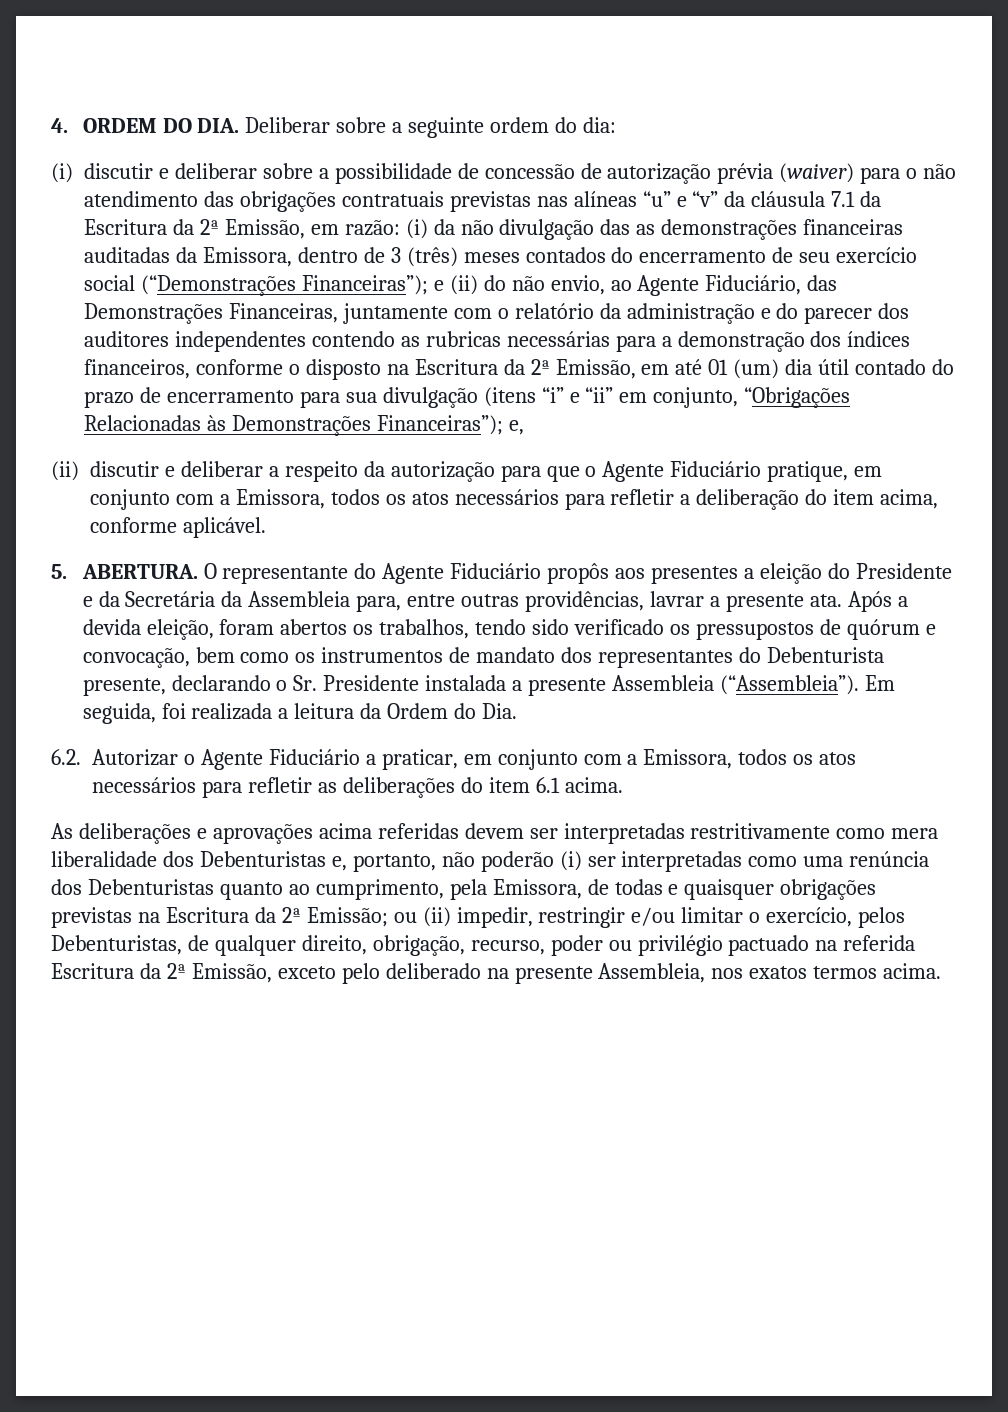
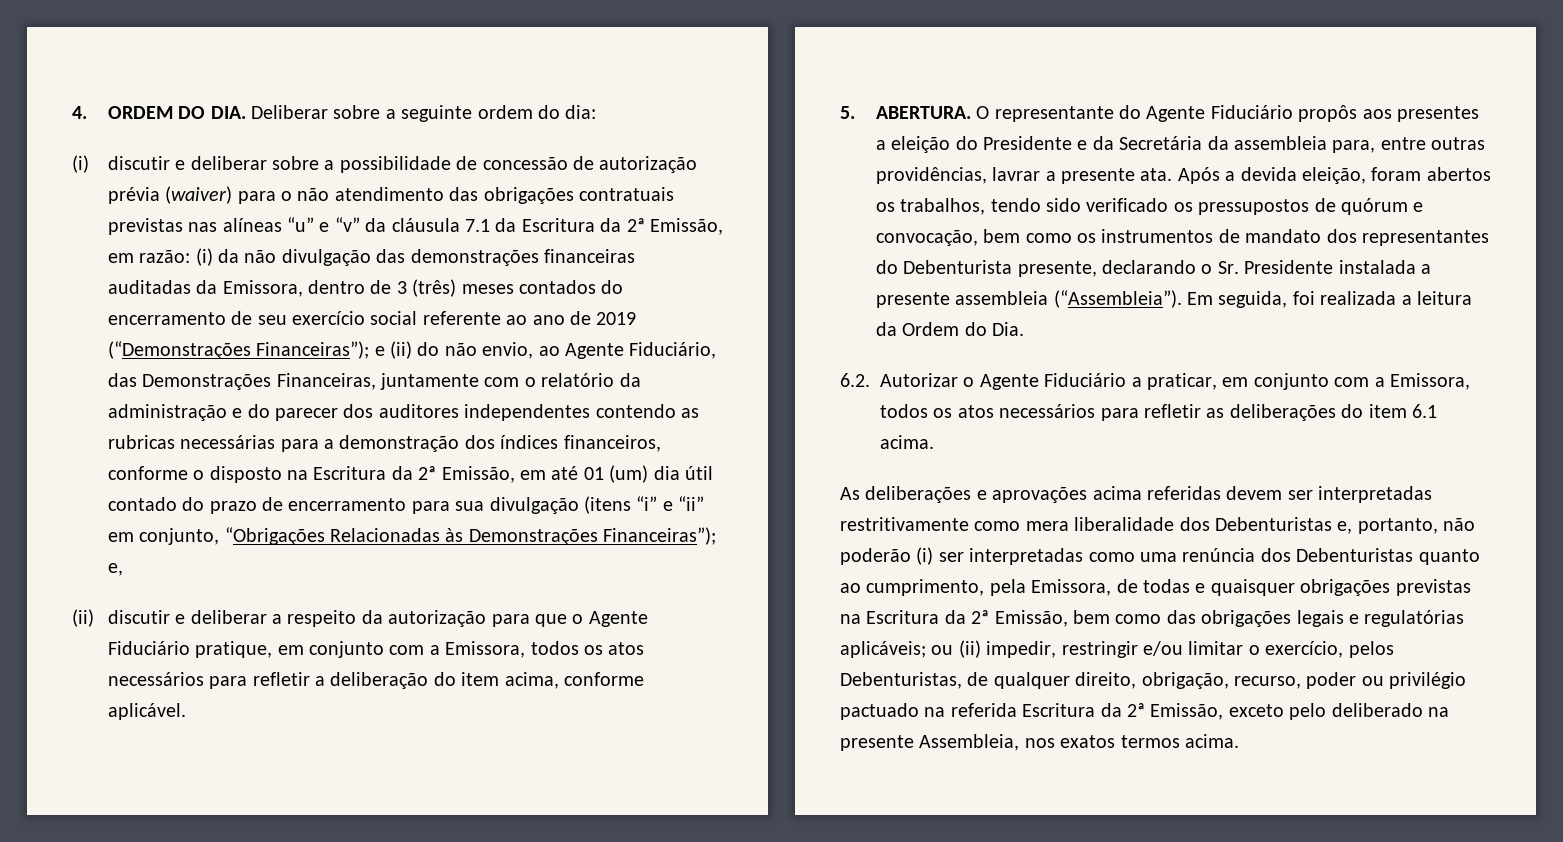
- (i) da não divulgação das as demonstrações financeiras auditadas da Emissora, dentro de 3 (três) meses contados do encerramento de seu exercício social (“Demonstrações Financeiras”);
+ (i) da não divulgação das demonstrações financeiras auditadas da Emissora, dentro de 3 (três) meses contados do encerramento de seu exercício social referente ao ano de 2019 (“Demonstrações Financeiras”);
- O representante do Agente Fiduciário propôs aos presentes a eleição do Presidente e da Secretária da Assembleia para, entre outras providências, lavrar a presente ata.
+ O representante do Agente Fiduciário propôs aos presentes a eleição do Presidente e da Secretária da assembleia para, entre outras providências, lavrar a presente ata.
- Após a devida eleição, foram abertos os trabalhos, tendo sido verificado os pressupostos de quórum e convocação, bem como os instrumentos de mandato dos representantes do Debenturista presente, declarando o Sr. Presidente instalada a presente Assembleia (“Assembleia”).
+ Após a devida eleição, foram abertos os trabalhos, tendo sido verificado os pressupostos de quórum e convocação, bem como os instrumentos de mandato dos representantes do Debenturista presente, declarando o Sr. Presidente instalada a presente assembleia (“Assembleia”).
- As deliberações e aprovações acima referidas devem ser interpretadas restritivamente como mera liberalidade dos Debenturistas e, portanto, não poderão (i) ser interpretadas como uma renúncia dos Debenturistas quanto ao cumprimento, pela Emissora, de todas e quaisquer obrigações previstas na Escritura da 2ª Emissão;
+ As deliberações e aprovações acima referidas devem ser interpretadas restritivamente como mera liberalidade dos Debenturistas e, portanto, não poderão (i) ser interpretadas como uma renúncia dos Debenturistas quanto ao cumprimento, pela Emissora, de todas e quaisquer obrigações previstas na Escritura da 2ª Emissão, bem como das obrigações legais e regulatórias aplicáveis;

